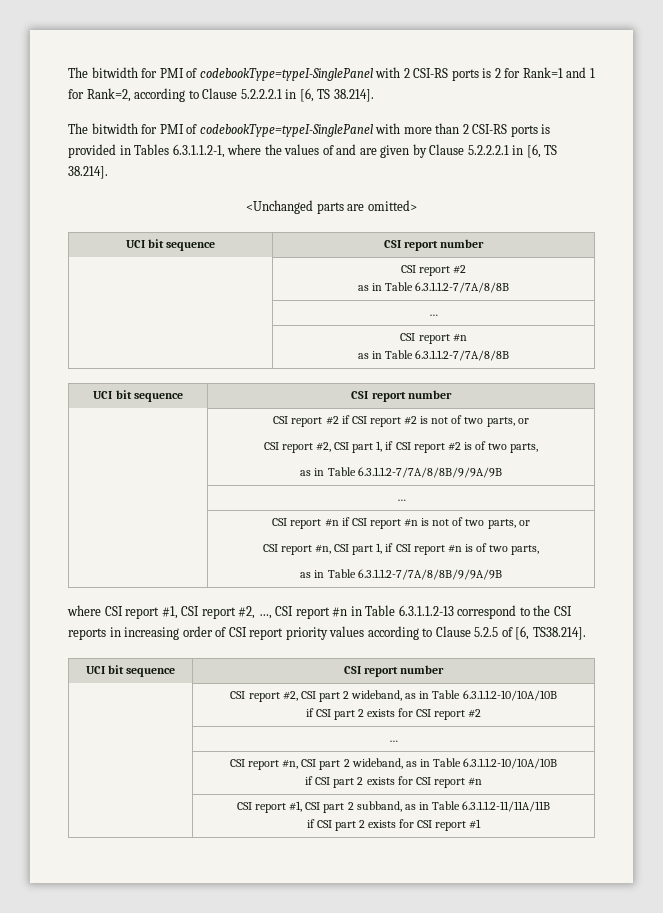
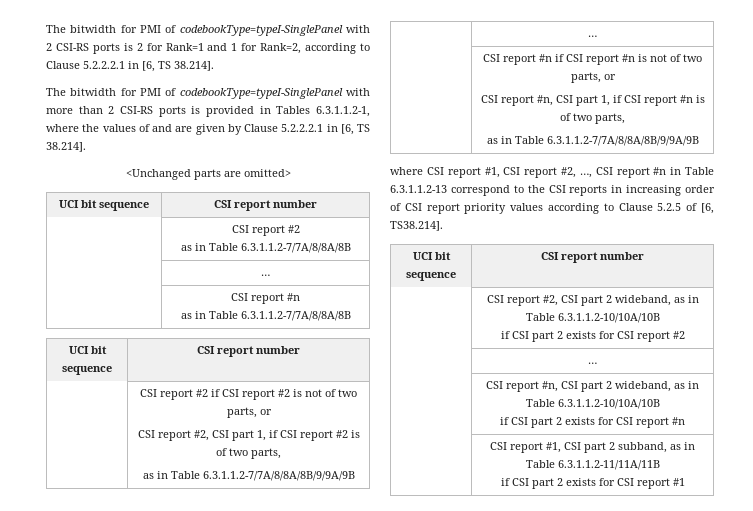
  <Unchanged parts are omitted>
  UCI bit sequence | CSI report number
  | CSI report #2
- as in Table 6.3.1.1.2-7/7A/8/8B
+ as in Table 6.3.1.1.2-7/7A/8/8A/8B
  | …
  | CSI report #n
- as in Table 6.3.1.1.2-7/7A/8/8B
+ as in Table 6.3.1.1.2-7/7A/8/8A/8B
  | CSI report #2 if CSI report #2 is not of two parts, or
  CSI report #2, CSI part 1, if CSI report #2 is of two parts,
- as in Table 6.3.1.1.2-7/7A/8/8B/9/9A/9B
+ as in Table 6.3.1.1.2-7/7A/8/8A/8B/9/9A/9B
  | CSI report #n if CSI report #n is not of two parts, or
  CSI report #n, CSI part 1, if CSI report #n is of two parts,
- as in Table 6.3.1.1.2-7/7A/8/8B/9/9A/9B
+ as in Table 6.3.1.1.2-7/7A/8/8A/8B/9/9A/9B

